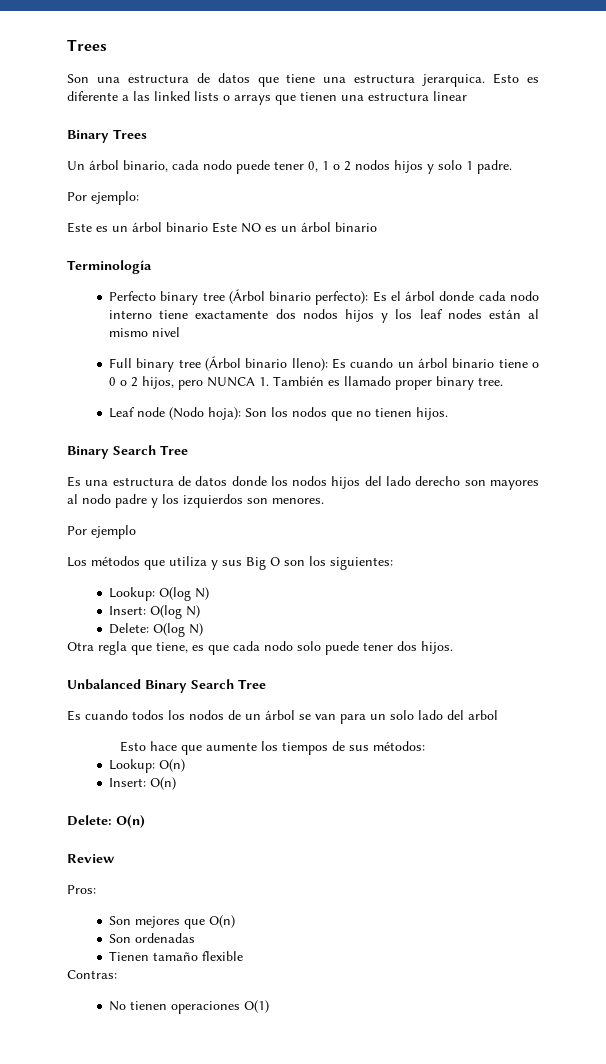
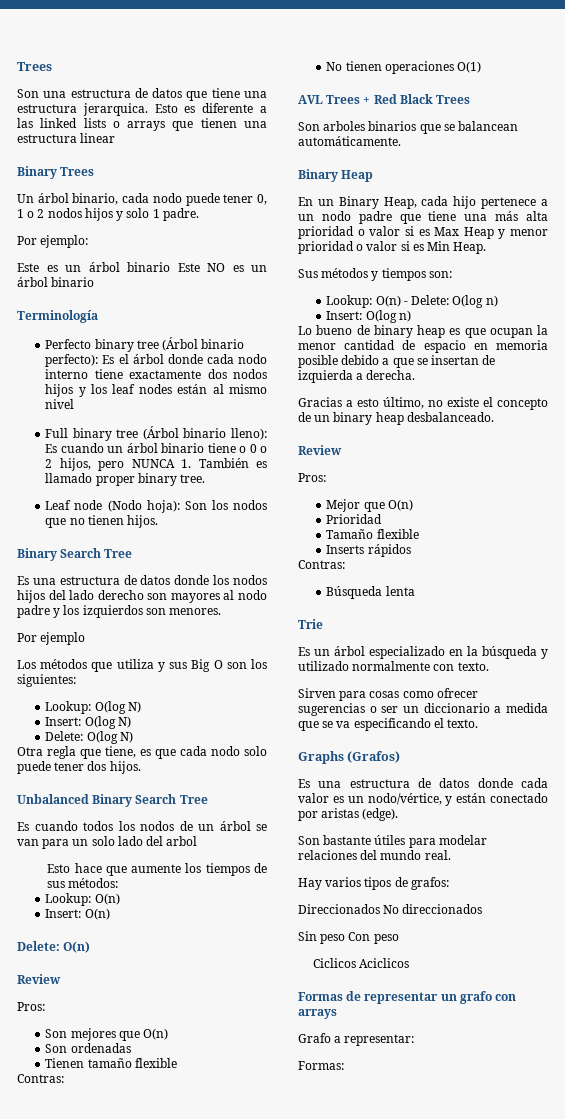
+ AVL Trees + Red Black Trees
+ Son arboles binarios que se balancean automáticamente.
+ Binary Heap
+ En un Binary Heap, cada hijo pertenece a un nodo padre que tiene una más alta prioridad o valor si es Max Heap y menor prioridad o valor si es Min Heap.
+ Sus métodos y tiempos son:
+ Lookup: O(n) - Delete: O(log n)
+ Insert: O(log n)
+ Lo bueno de binary heap es que ocupan la menor cantidad de espacio en memoria posible debido a que se insertan de izquierda a derecha.
+ Gracias a esto último, no existe el concepto de un binary heap desbalanceado.
+ Review
+ Pros:
+ Mejor que O(n)
+ Prioridad
+ Tamaño flexible
+ Inserts rápidos
+ Contras:
+ Búsqueda lenta
+ Trie
+ Es un árbol especializado en la búsqueda y utilizado normalmente con texto.
+ Sirven para cosas como ofrecer sugerencias o ser un diccionario a medida que se va especificando el texto.
+ Graphs (Grafos)
+ Es una estructura de datos donde cada valor es un nodo/vértice, y están conectado por aristas (edge).
+ Son bastante útiles para modelar relaciones del mundo real.
+ Hay varios tipos de grafos:
+ Direccionados No direccionados
+ Sin peso Con peso
+ Ciclicos Aciclicos
+ Formas de representar un grafo con arrays
+ Grafo a representar:
+ Formas:

